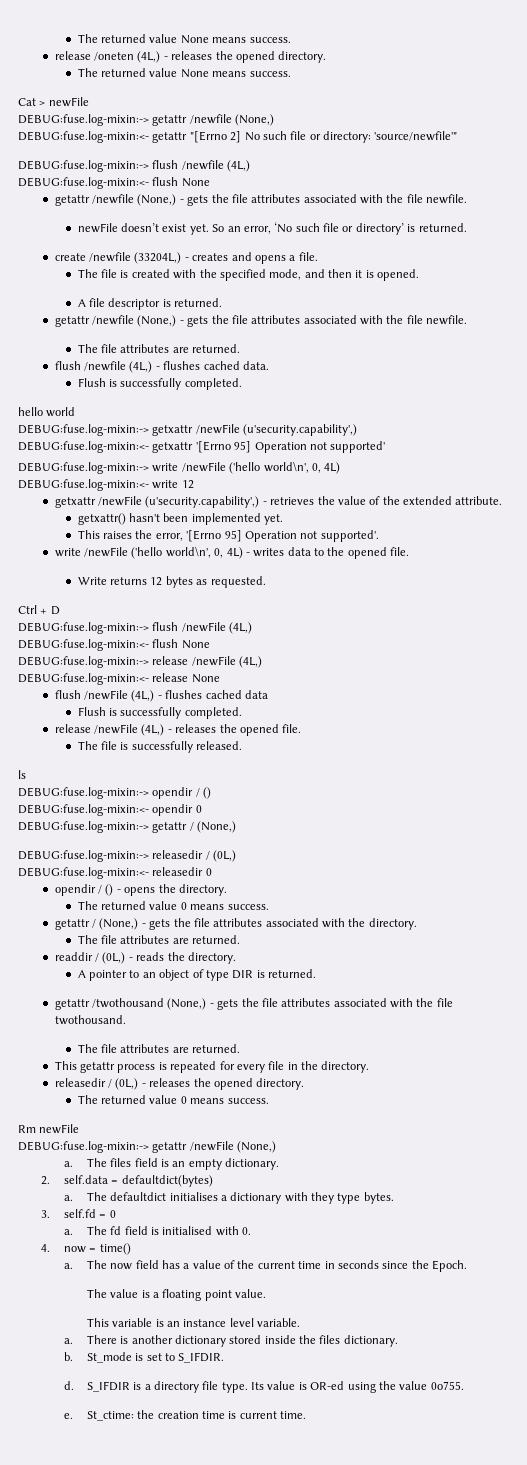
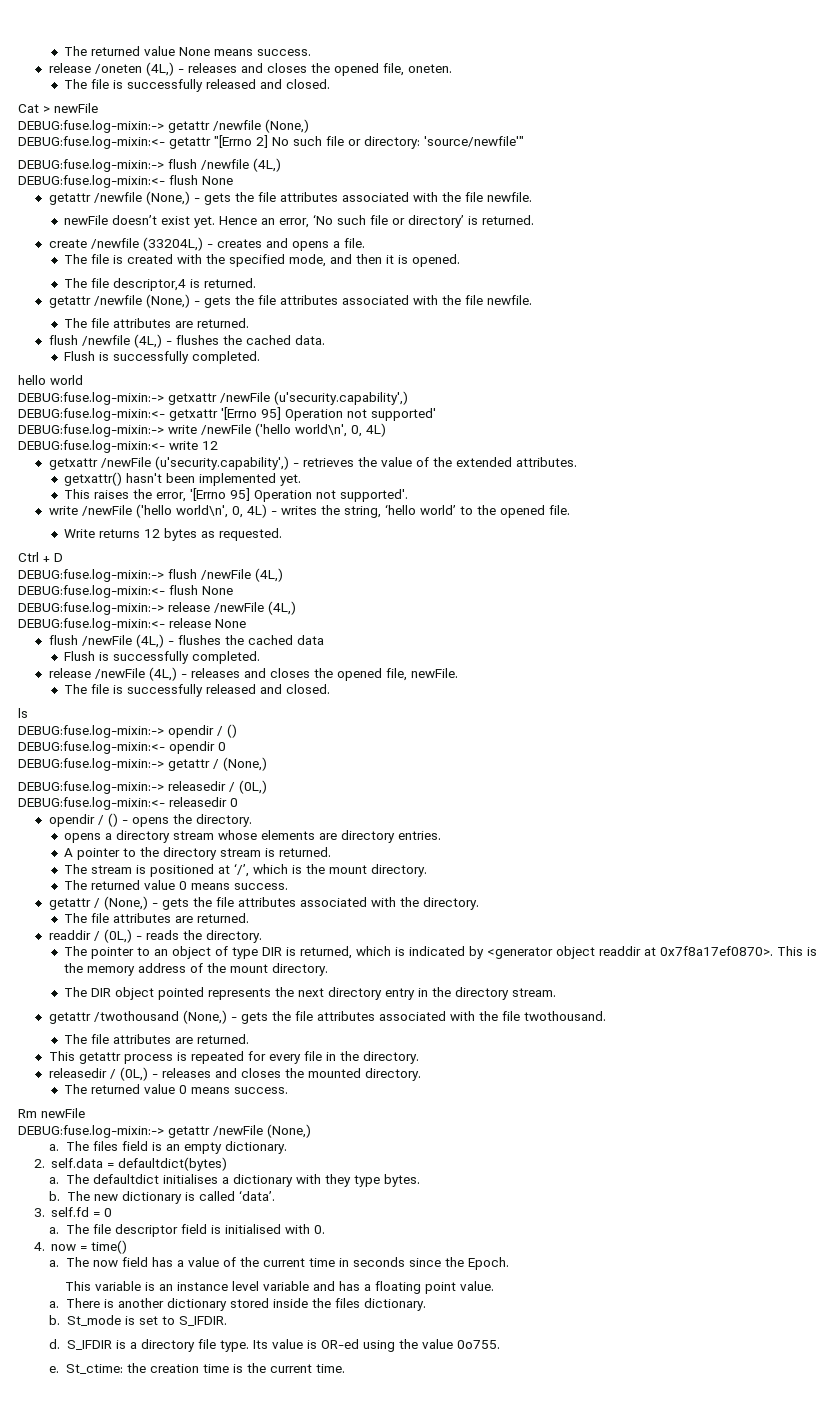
- release /oneten (4L,) - releases the opened directory.
- The returned value None means success.
+ release /oneten (4L,) - releases and closes the opened file, oneten.
+ The file is successfully released and closed.
- So an error, ‘No such file or directory’ is returned.
+ Hence an error, ‘No such file or directory’ is returned.
- A file descriptor is returned.
+ The file descriptor,4 is returned.
- flush /newfile (4L,) - flushes cached data.
+ flush /newfile (4L,) - flushes the cached data.
- getxattr /newFile (u'security.capability',) - retrieves the value of the extended attribute.
+ getxattr /newFile (u'security.capability',) - retrieves the value of the extended attributes.
- write /newFile ('hello world\n', 0, 4L) - writes data to the opened file.
+ write /newFile ('hello world\n', 0, 4L) - writes the string, ‘hello world’ to the opened file.
- flush /newFile (4L,) - flushes cached data
+ flush /newFile (4L,) - flushes the cached data
- release /newFile (4L,) - releases the opened file.
- The file is successfully released.
+ release /newFile (4L,) - releases and closes the opened file, newFile.
+ The file is successfully released and closed.
+ opens a directory stream whose elements are directory entries.
+ A pointer to the directory stream is returned.
+ The stream is positioned at ‘/’, which is the mount directory.
- A pointer to an object of type DIR is returned.
+ The pointer to an object of type DIR is returned, which is indicated by <generator object readdir at 0x7f8a17ef0870>. This is the memory address of the mount directory.
+ The DIR object pointed represents the next directory entry in the directory stream.
- releasedir / (0L,) - releases the opened directory.
+ releasedir / (0L,) - releases and closes the mounted directory.
+ b. The new dictionary is called ‘data’.
- The fd field is initialised with 0.
+ The file descriptor field is initialised with 0.
- The value is a floating point value.
- This variable is an instance level variable.
+ This variable is an instance level variable and has a floating point value.
- St_ctime: the creation time is current time.
+ St_ctime: the creation time is the current time.

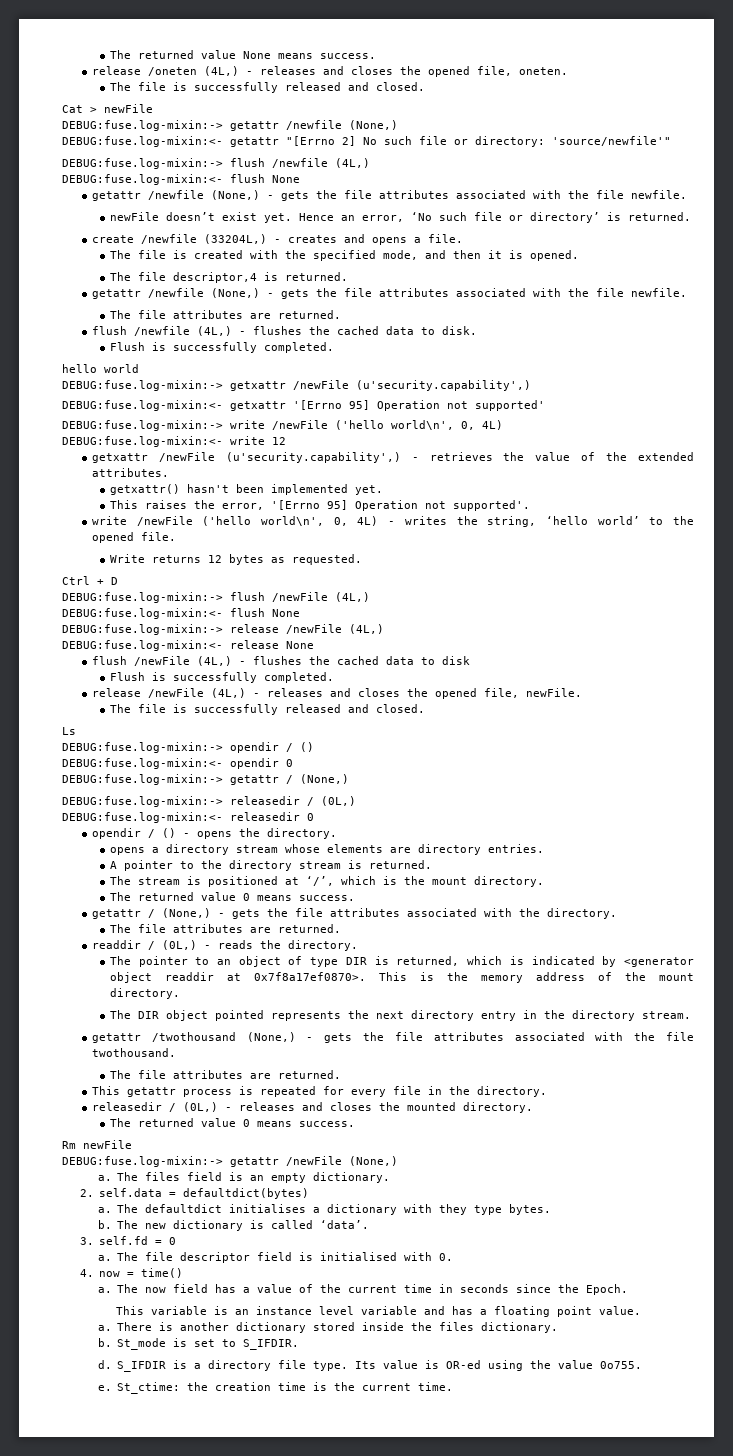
- flush /newfile (4L,) - flushes the cached data.
+ flush /newfile (4L,) - flushes the cached data to disk.
- flush /newFile (4L,) - flushes the cached data
+ flush /newFile (4L,) - flushes the cached data to disk
- ls
+ Ls

